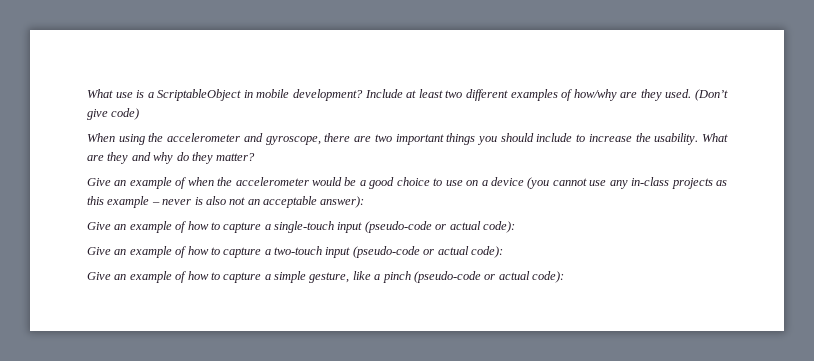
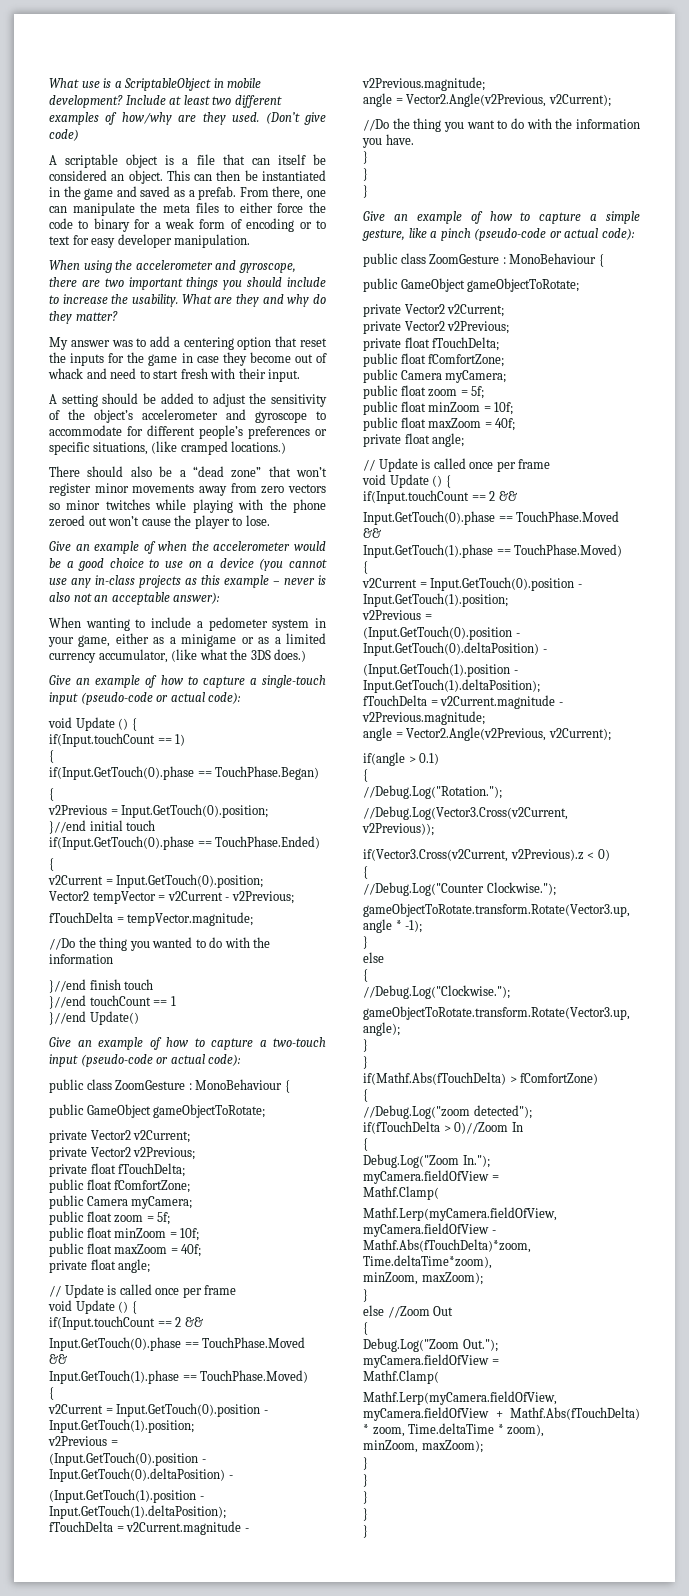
+ A scriptable object is a file that can itself be considered an object. This can then be instantiated in the game and saved as a prefab. From there, one can manipulate the meta files to either force the code to binary for a weak form of encoding or to text for easy developer manipulation.
+ My answer was to add a centering option that reset the inputs for the game in case they become out of whack and need to start fresh with their input.
+ A setting should be added to adjust the sensitivity of the object’s accelerometer and gyroscope to accommodate for different people’s preferences or specific situations, (like cramped locations.)
+ There should also be a “dead zone” that won’t register minor movements away from zero vectors so minor twitches while playing with the phone zeroed out won’t cause the player to lose.
+ When wanting to include a pedometer system in your game, either as a minigame or as a limited currency accumulator, (like what the 3DS does.)
  Give an example of how to capture a single-touch input (pseudo-code or actual code):
+ void Update () {
+ if(Input.touchCount == 1)
+ {
+ if(Input.GetTouch(0).phase == TouchPhase.Began)
+ {
+ v2Previous = Input.GetTouch(0).position;
+ }//end initial touch
+ if(Input.GetTouch(0).phase == TouchPhase.Ended)
+ {
+ v2Current = Input.GetTouch(0).position;
+ Vector2 tempVector = v2Current - v2Previous;
+ fTouchDelta = tempVector.magnitude;
+ //Do the thing you wanted to do with the information
+ }//end finish touch
+ }//end touchCount == 1
+ }//end Update()
  Give an example of how to capture a two-touch input (pseudo-code or actual code):
+ public class ZoomGesture : MonoBehaviour {
+ public GameObject gameObjectToRotate;
+ private Vector2 v2Current;
+ private Vector2 v2Previous;
+ private float fTouchDelta;
+ public float fComfortZone;
+ public Camera myCamera;
+ public float zoom = 5f;
+ public float minZoom = 10f;
+ public float maxZoom = 40f;
+ private float angle;
+ // Update is called once per frame
+ void Update () {
+ if(Input.touchCount == 2 &&
+ Input.GetTouch(0).phase == TouchPhase.Moved &&
+ Input.GetTouch(1).phase == TouchPhase.Moved)
+ {
+ v2Current = Input.GetTouch(0).position - Input.GetTouch(1).position;
+ v2Previous =
+ (Input.GetTouch(0).position - Input.GetTouch(0).deltaPosition) -
+ (Input.GetTouch(1).position - Input.GetTouch(1).deltaPosition);
+ fTouchDelta = v2Current.magnitude - v2Previous.magnitude;
+ angle = Vector2.Angle(v2Previous, v2Current);
+ //Do the thing you want to do with the information you have.
+ }
+ }
+ }
  Give an example of how to capture a simple gesture, like a pinch (pseudo-code or actual code):
+ public class ZoomGesture : MonoBehaviour {
+ public GameObject gameObjectToRotate;
+ private Vector2 v2Current;
+ private Vector2 v2Previous;
+ private float fTouchDelta;
+ public float fComfortZone;
+ public Camera myCamera;
+ public float zoom = 5f;
+ public float minZoom = 10f;
+ public float maxZoom = 40f;
+ private float angle;
+ // Update is called once per frame
+ void Update () {
+ if(Input.touchCount == 2 &&
+ Input.GetTouch(0).phase == TouchPhase.Moved &&
+ Input.GetTouch(1).phase == TouchPhase.Moved)
+ {
+ v2Current = Input.GetTouch(0).position - Input.GetTouch(1).position;
+ v2Previous =
+ (Input.GetTouch(0).position - Input.GetTouch(0).deltaPosition) -
+ (Input.GetTouch(1).position - Input.GetTouch(1).deltaPosition);
+ fTouchDelta = v2Current.magnitude - v2Previous.magnitude;
+ angle = Vector2.Angle(v2Previous, v2Current);
+ if(angle > 0.1)
+ {
+ //Debug.Log("Rotation.");
+ //Debug.Log(Vector3.Cross(v2Current, v2Previous));
+ if(Vector3.Cross(v2Current, v2Previous).z < 0)
+ {
+ //Debug.Log("Counter Clockwise.");
+ gameObjectToRotate.transform.Rotate(Vector3.up, angle * -1);
+ }
+ else
+ {
+ //Debug.Log("Clockwise.");
+ gameObjectToRotate.transform.Rotate(Vector3.up, angle);
+ }
+ }
+ if(Mathf.Abs(fTouchDelta) > fComfortZone)
+ {
+ //Debug.Log("zoom detected");
+ if(fTouchDelta > 0)//Zoom In
+ {
+ Debug.Log("Zoom In.");
+ myCamera.fieldOfView =
+ Mathf.Clamp(
+ Mathf.Lerp(myCamera.fieldOfView, myCamera.fieldOfView - Mathf.Abs(fTouchDelta)*zoom, Time.deltaTime*zoom),
+ minZoom, maxZoom);
+ }
+ else //Zoom Out
+ {
+ Debug.Log("Zoom Out.");
+ myCamera.fieldOfView =
+ Mathf.Clamp(
+ Mathf.Lerp(myCamera.fieldOfView, myCamera.fieldOfView + Mathf.Abs(fTouchDelta) * zoom, Time.deltaTime * zoom),
+ minZoom, maxZoom);
+ }
+ }
+ }
+ }
+ }

